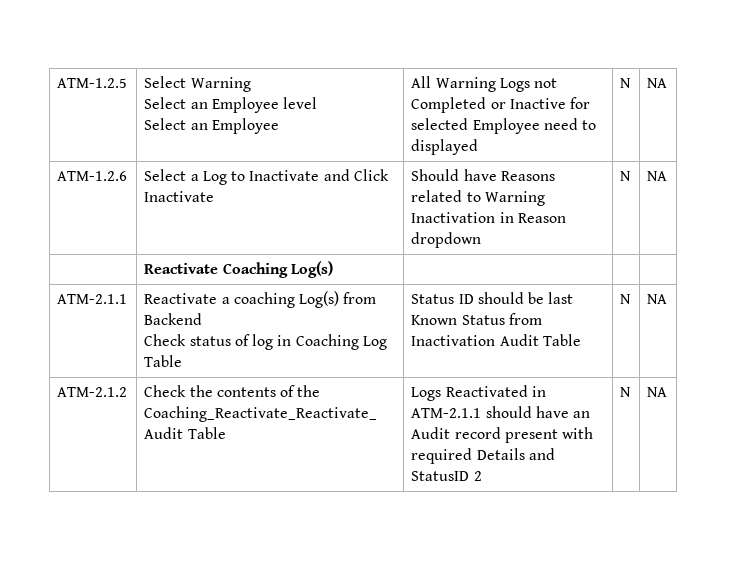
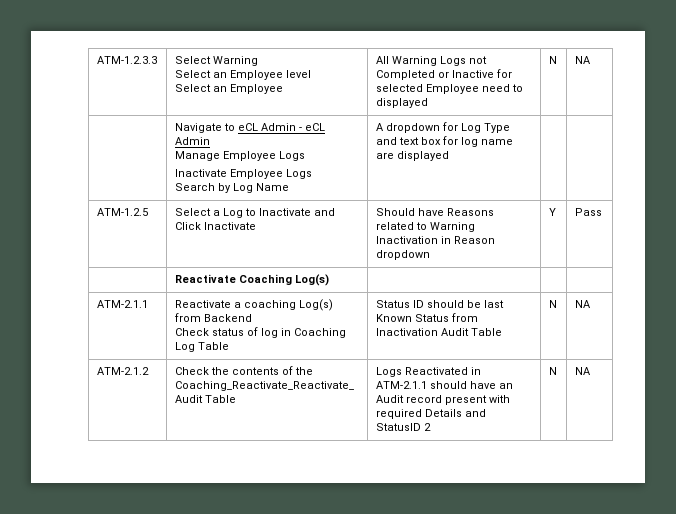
- ATM-1.2.5 | Select Warning
+ ATM-1.2.3.3 | Select Warning
- ATM-1.2.6 | Select a Log to Inactivate and Click Inactivate | Should have Reasons related to Warning Inactivation in Reason dropdown | N | NA
+ | Navigate to eCL Admin - eCL Admin
+ Manage Employee Logs
+ Inactivate Employee Logs
+ Search by Log Name | A dropdown for Log Type and text box for log name are displayed | |
+ ATM-1.2.5 | Select a Log to Inactivate and Click Inactivate | Should have Reasons related to Warning Inactivation in Reason dropdown | Y | Pass

